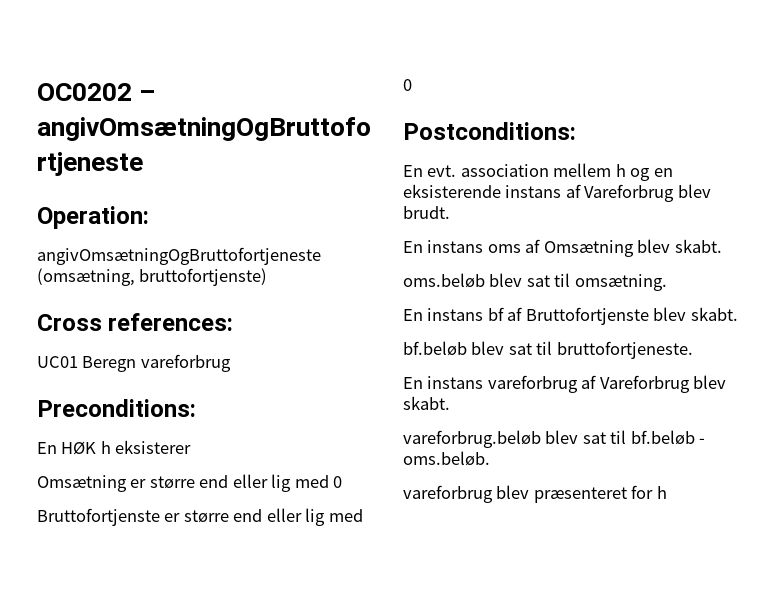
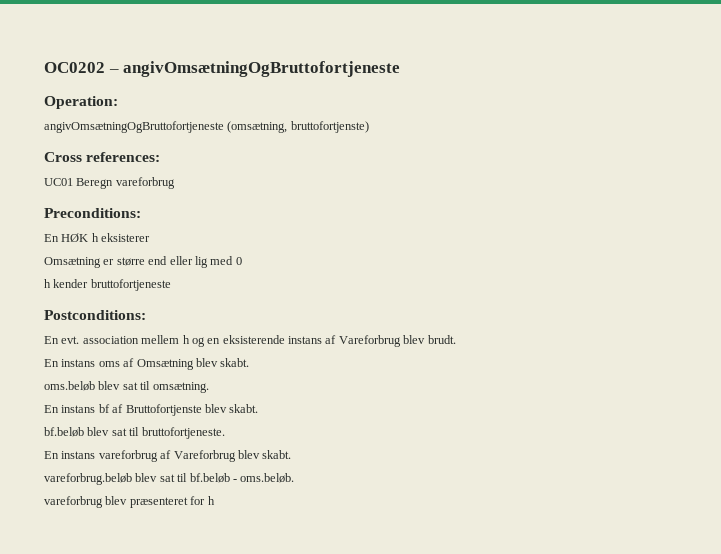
- Bruttofortjenste er større end eller lig med 0
+ h kender bruttofortjeneste

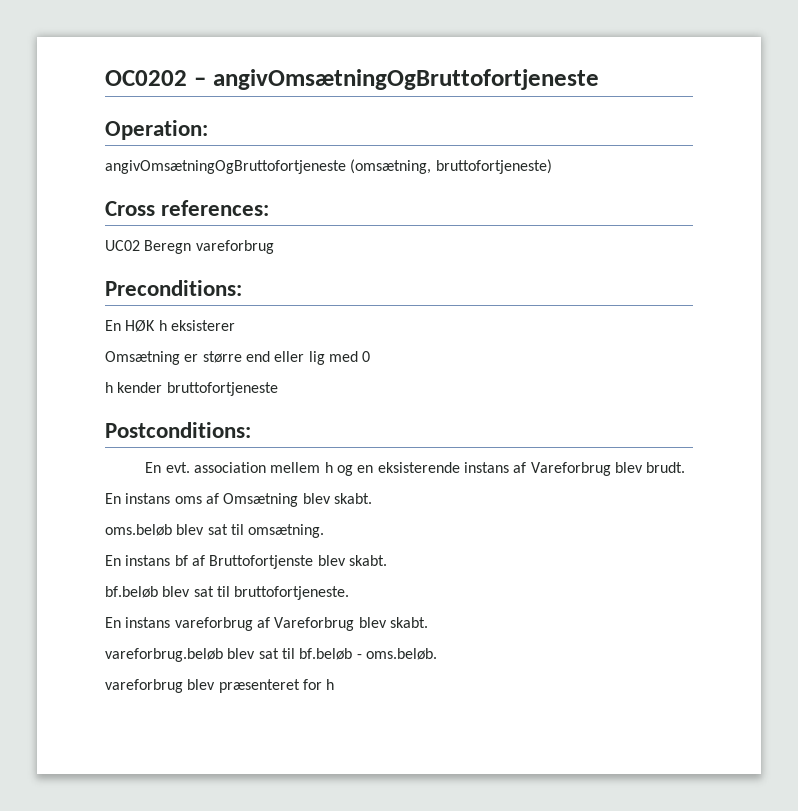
- angivOmsætningOgBruttofortjeneste (omsætning, bruttofortjenste)
+ angivOmsætningOgBruttofortjeneste (omsætning, bruttofortjeneste)
- UC01 Beregn vareforbrug
+ UC02 Beregn vareforbrug

